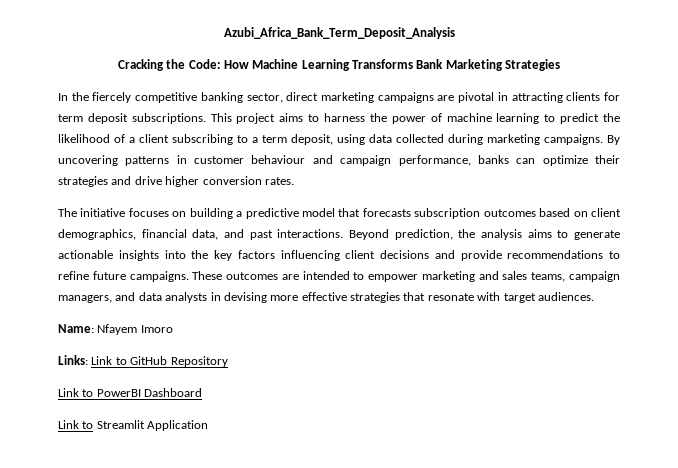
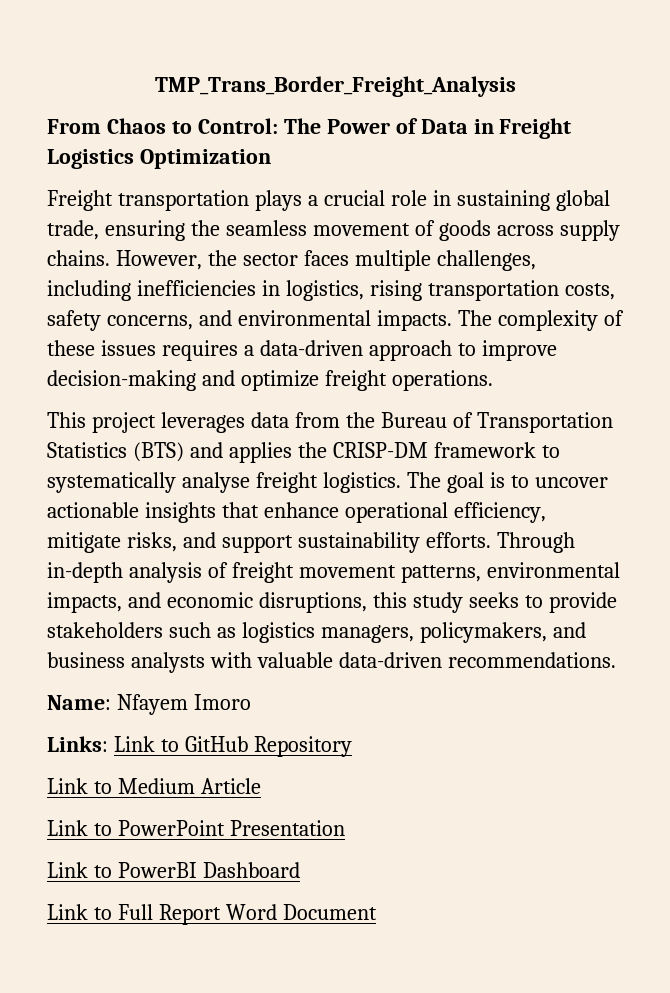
- Azubi_Africa_Bank_Term_Deposit_Analysis
- Cracking the Code: How Machine Learning Transforms Bank Marketing Strategies
- In the fiercely competitive banking sector, direct marketing campaigns are pivotal in attracting clients for term deposit subscriptions. This project aims to harness the power of machine learning to predict the likelihood of a client subscribing to a term deposit, using data collected during marketing campaigns. By uncovering patterns in customer behaviour and campaign performance, banks can optimize their strategies and drive higher conversion rates.
- The initiative focuses on building a predictive model that forecasts subscription outcomes based on client demographics, financial data, and past interactions. Beyond prediction, the analysis aims to generate actionable insights into the key factors influencing client decisions and provide recommendations to refine future campaigns. These outcomes are intended to empower marketing and sales teams, campaign managers, and data analysts in devising more effective strategies that resonate with target audiences.
+ TMP_Trans_Border_Freight_Analysis
+ From Chaos to Control: The Power of Data in Freight Logistics Optimization
+ Freight transportation plays a crucial role in sustaining global trade, ensuring the seamless movement of goods across supply chains. However, the sector faces multiple challenges, including inefficiencies in logistics, rising transportation costs, safety concerns, and environmental impacts. The complexity of these issues requires a data-driven approach to improve decision-making and optimize freight operations.
+ This project leverages data from the Bureau of Transportation Statistics (BTS) and applies the CRISP-DM framework to systematically analyse freight logistics. The goal is to uncover actionable insights that enhance operational efficiency, mitigate risks, and support sustainability efforts. Through in-depth analysis of freight movement patterns, environmental impacts, and economic disruptions, this study seeks to provide stakeholders such as logistics managers, policymakers, and business analysts with valuable data-driven recommendations.
+ Link to Medium Article
+ Link to PowerPoint Presentation
- Link to Streamlit Application
+ Link to Full Report Word Document

